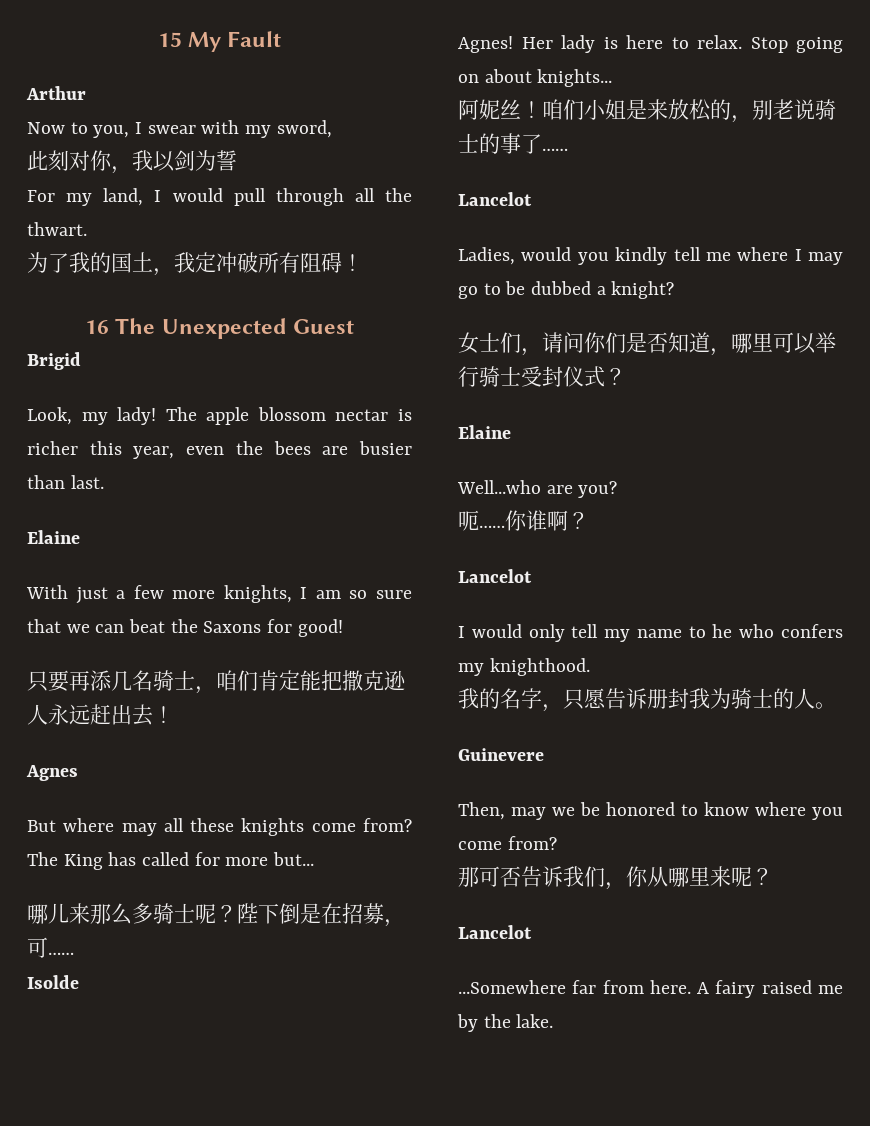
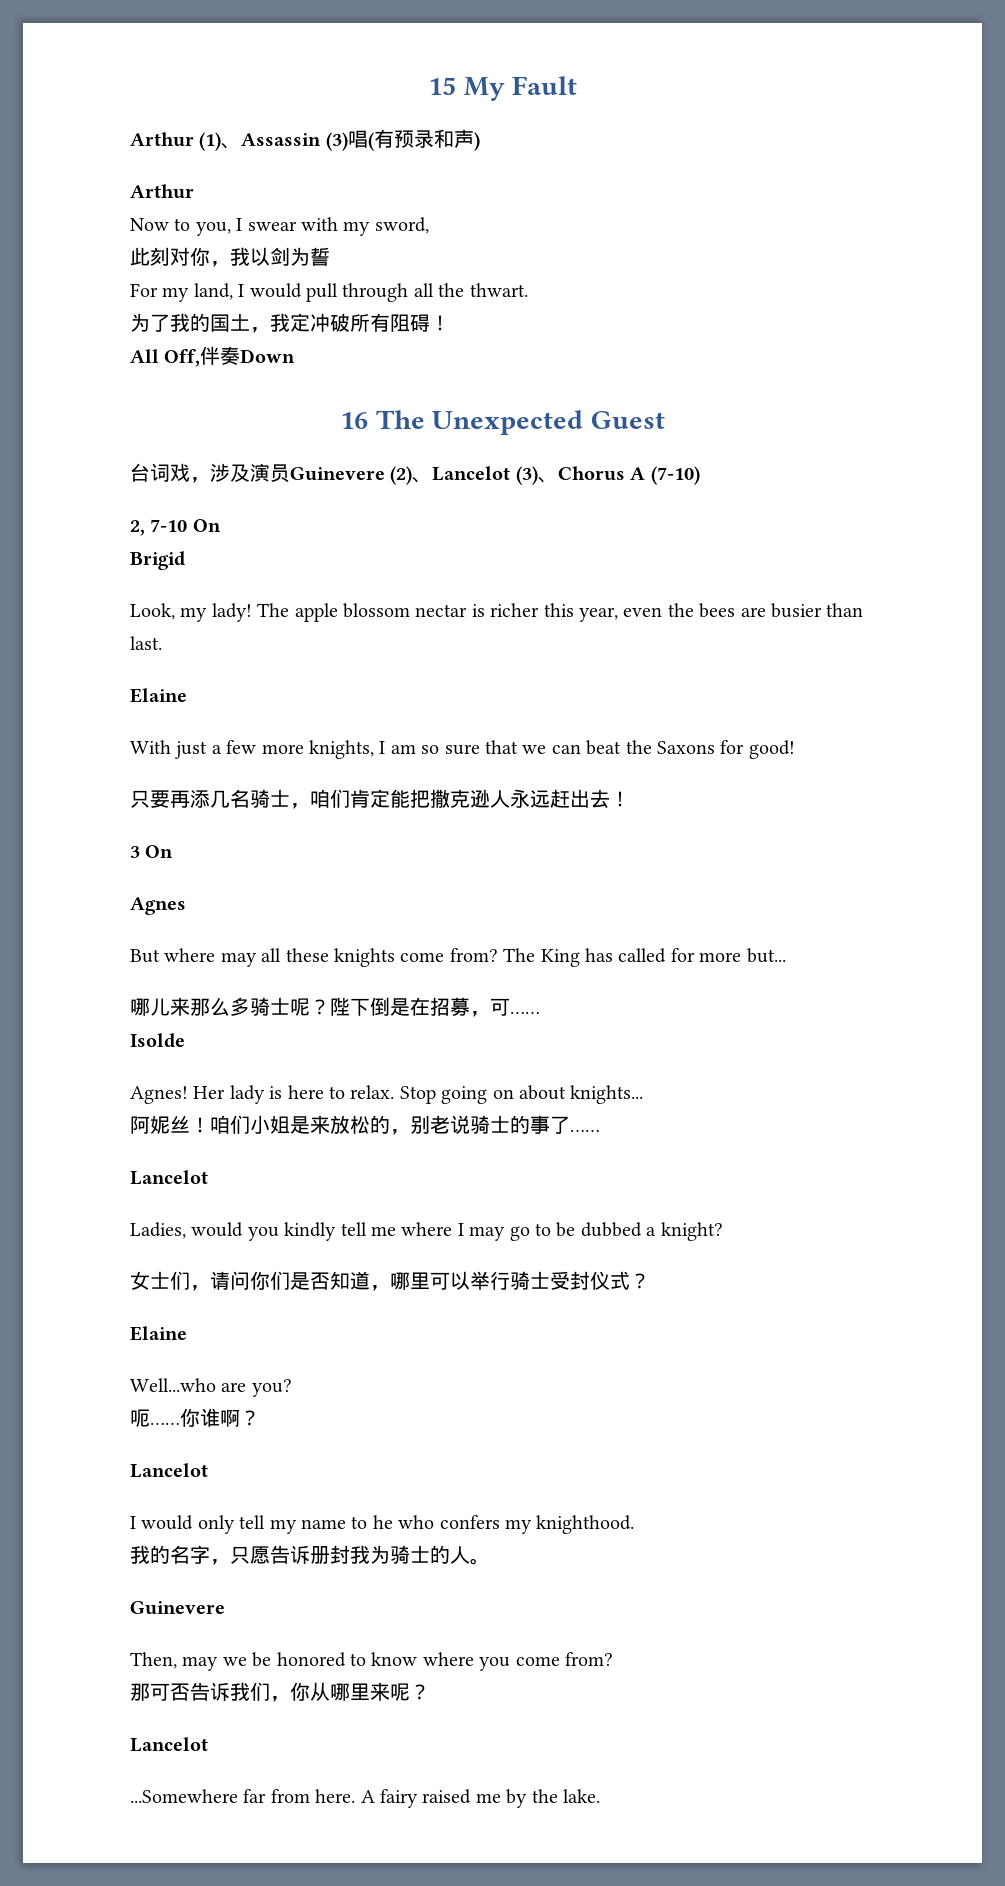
+ Arthur (1)、Assassin (3)唱(有预录和声)
+ All Off,伴奏Down
+ 台词戏，涉及演员Guinevere (2)、Lancelot (3)、Chorus A (7-10)
+ 2, 7-10 On
+ 3 On

